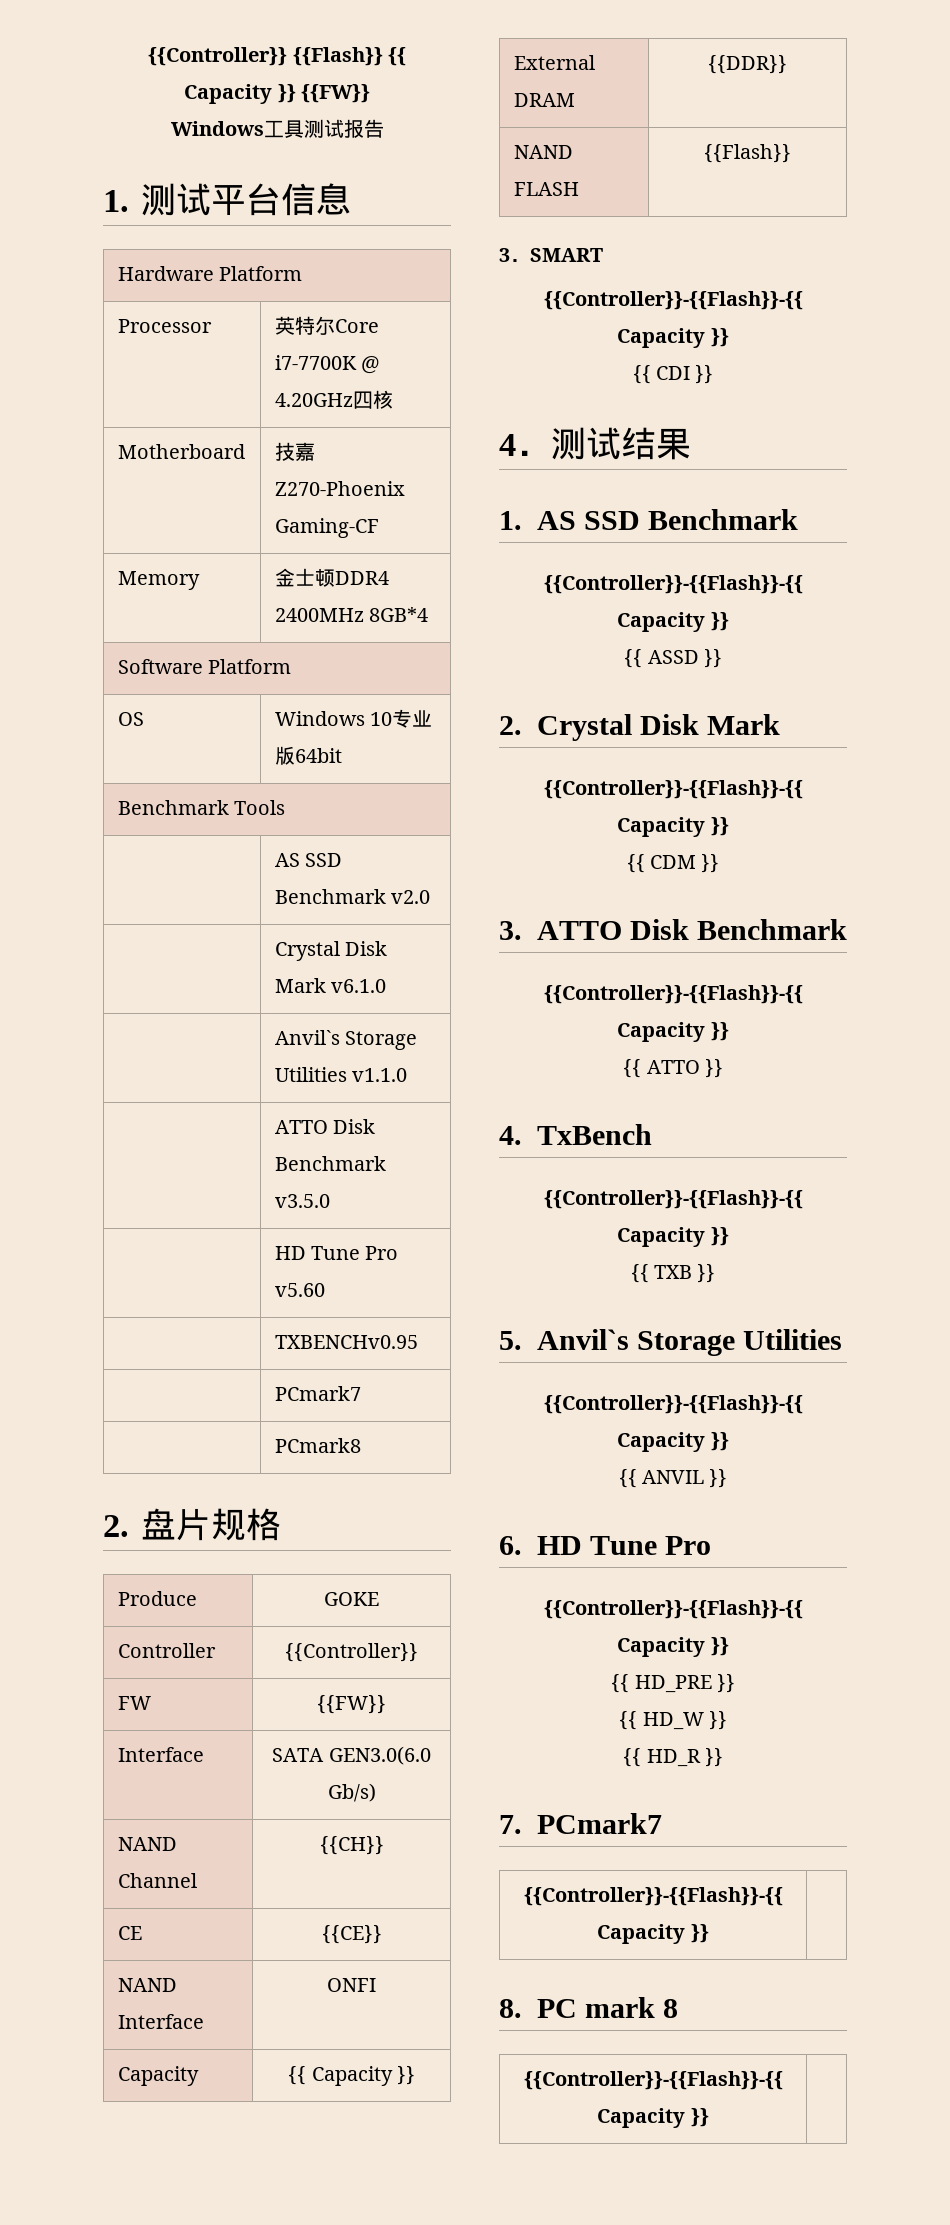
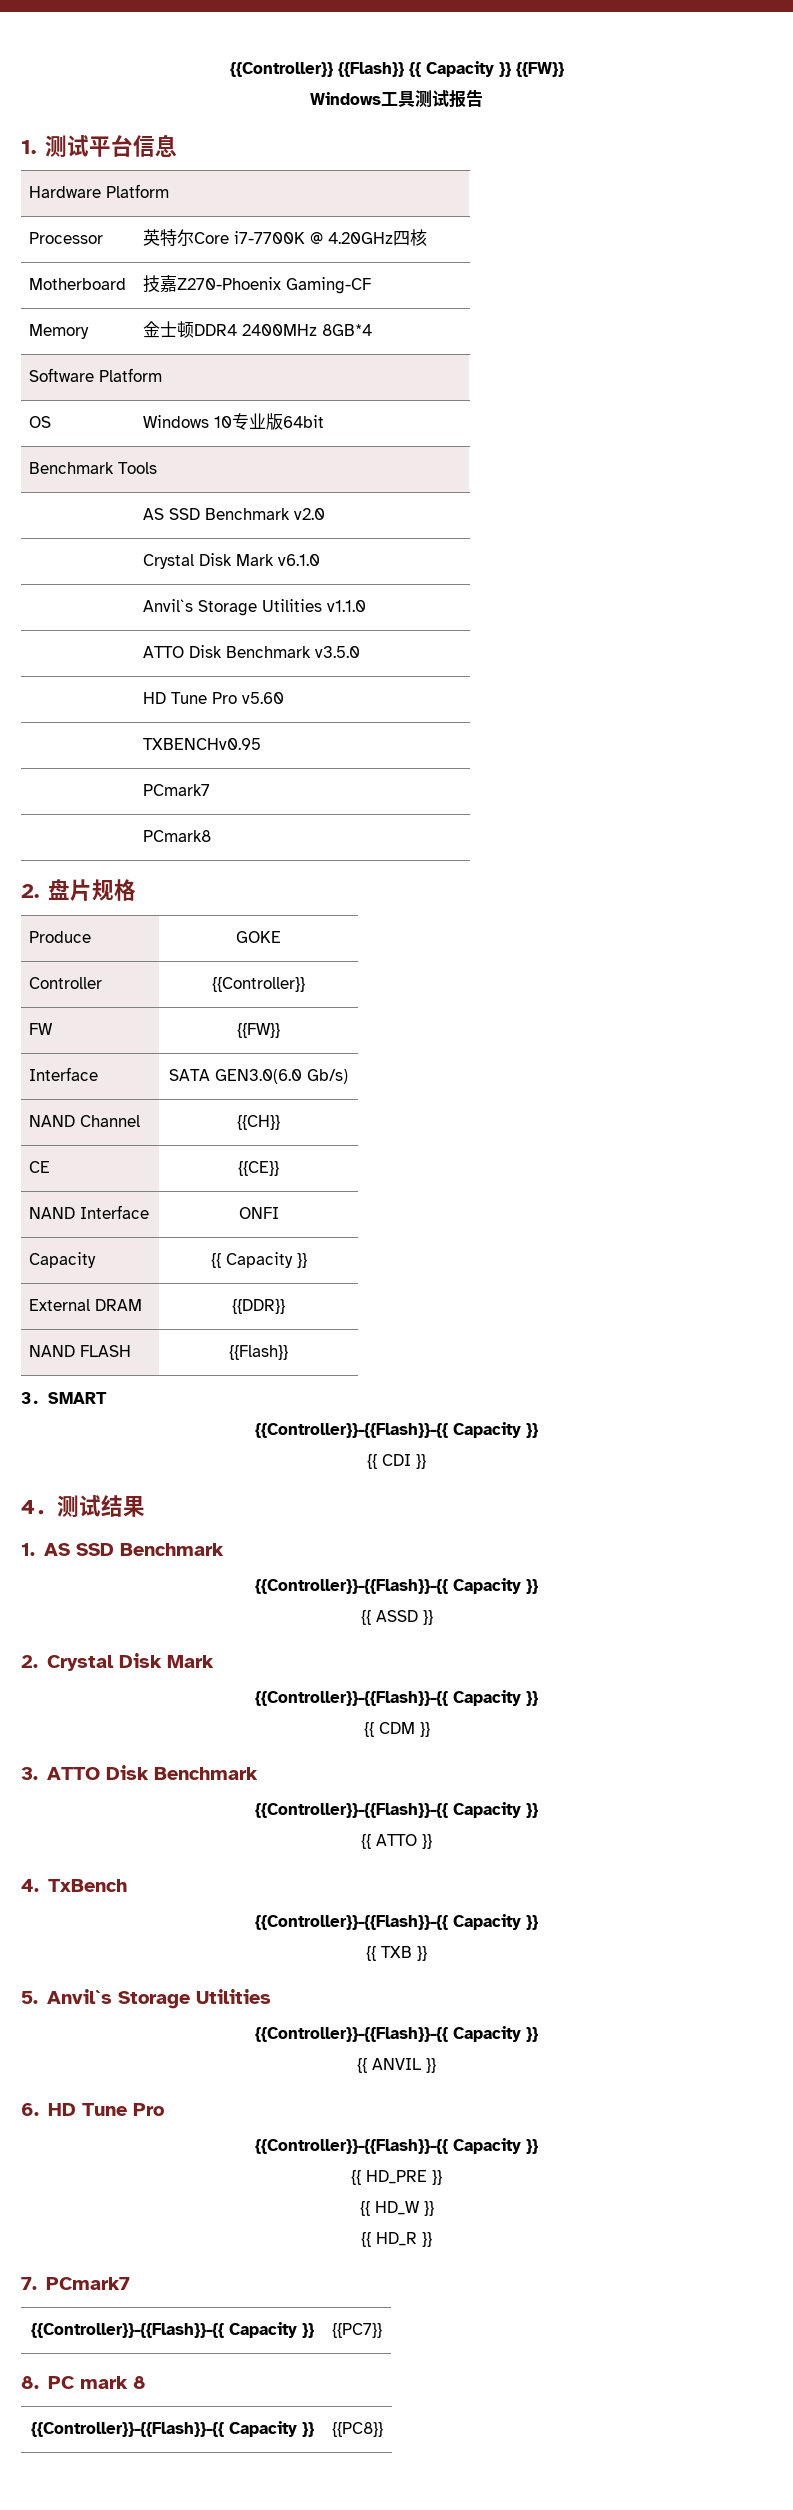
  7. PCmark7
- {{Controller}}-{{Flash}}-{{ Capacity }} |
+ {{Controller}}-{{Flash}}-{{ Capacity }} | {{PC7}}
  8. PC mark 8
- {{Controller}}-{{Flash}}-{{ Capacity }} |
+ {{Controller}}-{{Flash}}-{{ Capacity }} | {{PC8}}

